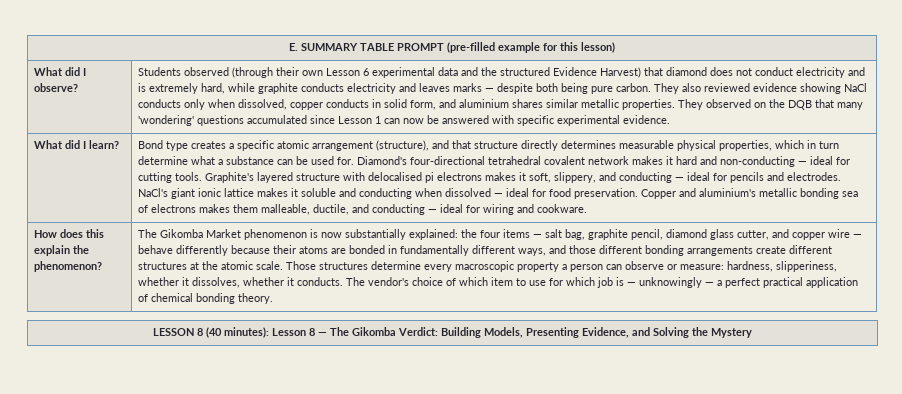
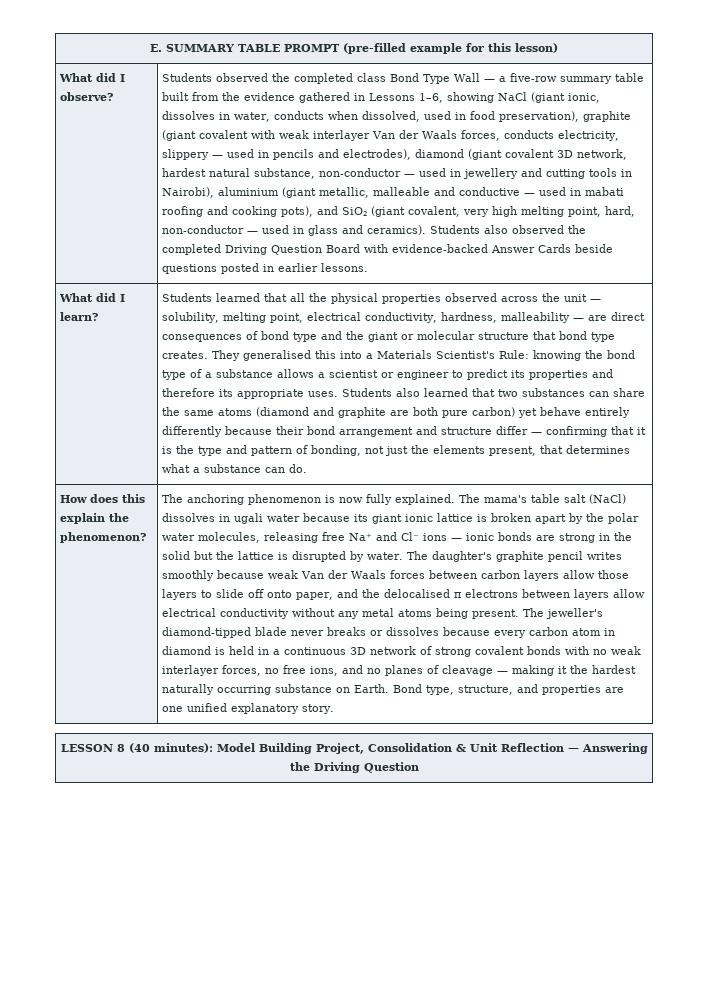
- Students observed (through their own Lesson 6 experimental data and the structured Evidence Harvest) that diamond does not conduct electricity and is extremely hard, while graphite conducts electricity and leaves marks — despite both being pure carbon. They also reviewed evidence showing NaCl conducts only when dissolved, copper conducts in solid form, and aluminium shares similar metallic properties. They observed on the DQB that many 'wondering' questions accumulated since Lesson 1 can now be answered with specific experimental evidence.
- What did I learn? | Bond type creates a specific atomic arrangement (structure), and that structure directly determines measurable physical properties, which in turn determine what a substance can be used for. Diamond's four-directional tetrahedral covalent network makes it hard and non-conducting — ideal for cutting tools. Graphite's layered structure with delocalised pi electrons makes it soft, slippery, and conducting — ideal for pencils and electrodes. NaCl's giant ionic lattice makes it soluble and conducting when dissolved — ideal for food preservation. Copper and aluminium's metallic bonding sea of electrons makes them malleable, ductile, and conducting — ideal for wiring and cookware.
+ Students observed the completed class Bond Type Wall — a five-row summary table built from the evidence gathered in Lessons 1–6, showing NaCl (giant ionic, dissolves in water, conducts when dissolved, used in food preservation), graphite (giant covalent with weak interlayer Van der Waals forces, conducts electricity, slippery — used in pencils and electrodes), diamond (giant covalent 3D network, hardest natural substance, non-conductor — used in jewellery and cutting tools in Nairobi), aluminium (giant metallic, malleable and conductive — used in mabati roofing and cooking pots), and SiO₂ (giant covalent, very high melting point, hard, non-conductor — used in glass and ceramics). Students also observed the completed Driving Question Board with evidence-backed Answer Cards beside questions posted in earlier lessons.
+ What did I learn? | Students learned that all the physical properties observed across the unit — solubility, melting point, electrical conductivity, hardness, malleability — are direct consequences of bond type and the giant or molecular structure that bond type creates. They generalised this into a Materials Scientist's Rule: knowing the bond type of a substance allows a scientist or engineer to predict its properties and therefore its appropriate uses. Students also learned that two substances can share the same atoms (diamond and graphite are both pure carbon) yet behave entirely differently because their bond arrangement and structure differ — confirming that it is the type and pattern of bonding, not just the elements present, that determines what a substance can do.
- The Gikomba Market phenomenon is now substantially explained: the four items — salt bag, graphite pencil, diamond glass cutter, and copper wire — behave differently because their atoms are bonded in fundamentally different ways, and those different bonding arrangements create different structures at the atomic scale. Those structures determine every macroscopic property a person can observe or measure: hardness, slipperiness, whether it dissolves, whether it conducts. The vendor's choice of which item to use for which job is — unknowingly — a perfect practical application of chemical bonding theory.
- LESSON 8 (40 minutes): Lesson 8 — The Gikomba Verdict: Building Models, Presenting Evidence, and Solving the Mystery
+ The anchoring phenomenon is now fully explained. The mama's table salt (NaCl) dissolves in ugali water because its giant ionic lattice is broken apart by the polar water molecules, releasing free Na⁺ and Cl⁻ ions — ionic bonds are strong in the solid but the lattice is disrupted by water. The daughter's graphite pencil writes smoothly because weak Van der Waals forces between carbon layers allow those layers to slide off onto paper, and the delocalised π electrons between layers allow electrical conductivity without any metal atoms being present. The jeweller's diamond-tipped blade never breaks or dissolves because every carbon atom in diamond is held in a continuous 3D network of strong covalent bonds with no weak interlayer forces, no free ions, and no planes of cleavage — making it the hardest naturally occurring substance on Earth. Bond type, structure, and properties are one unified explanatory story.
+ LESSON 8 (40 minutes): Model Building Project, Consolidation & Unit Reflection — Answering the Driving Question

